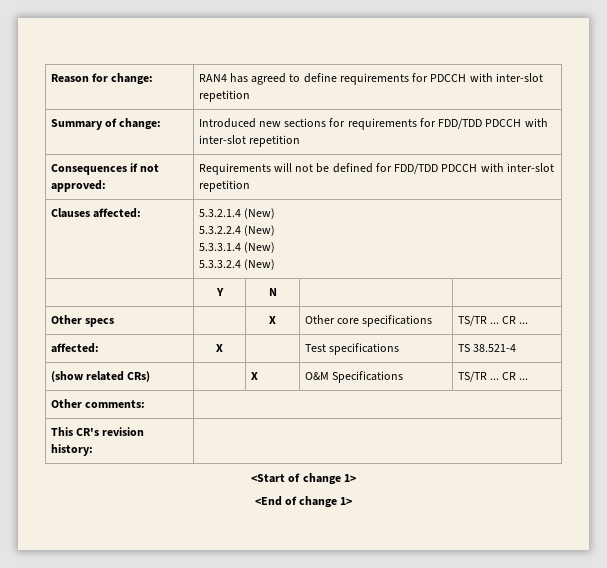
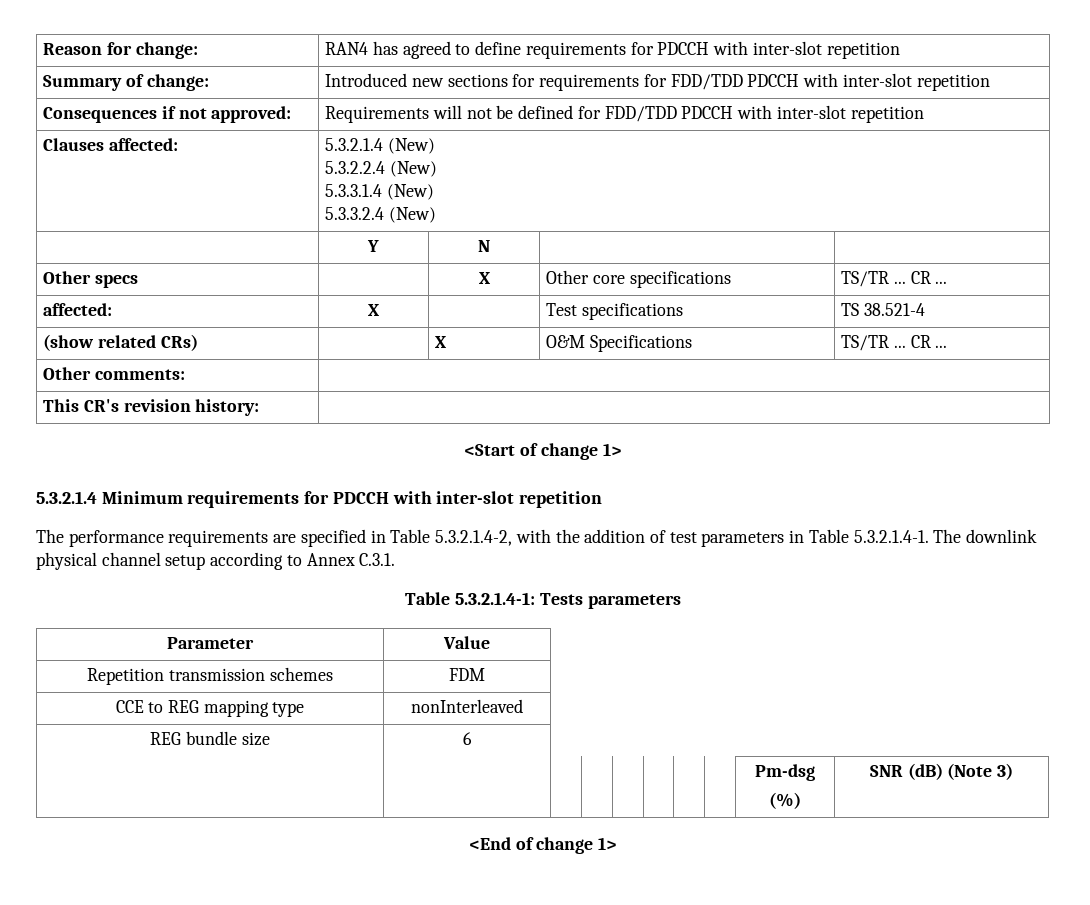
+ 5.3.2.1.4 Minimum requirements for PDCCH with inter-slot repetition
+ The performance requirements are specified in Table 5.3.2.1.4-2, with the addition of test parameters in Table 5.3.2.1.4-1. The downlink physical channel setup according to Annex C.3.1.
+ Table 5.3.2.1.4-1: Tests parameters
+ Parameter | Value
+ Repetition transmission schemes | FDM
+ CCE to REG mapping type | nonInterleaved
+ REG bundle size | 6
+ | | | | | | | | Pm-dsg
+ (%) | SNR (dB) (Note 3)

